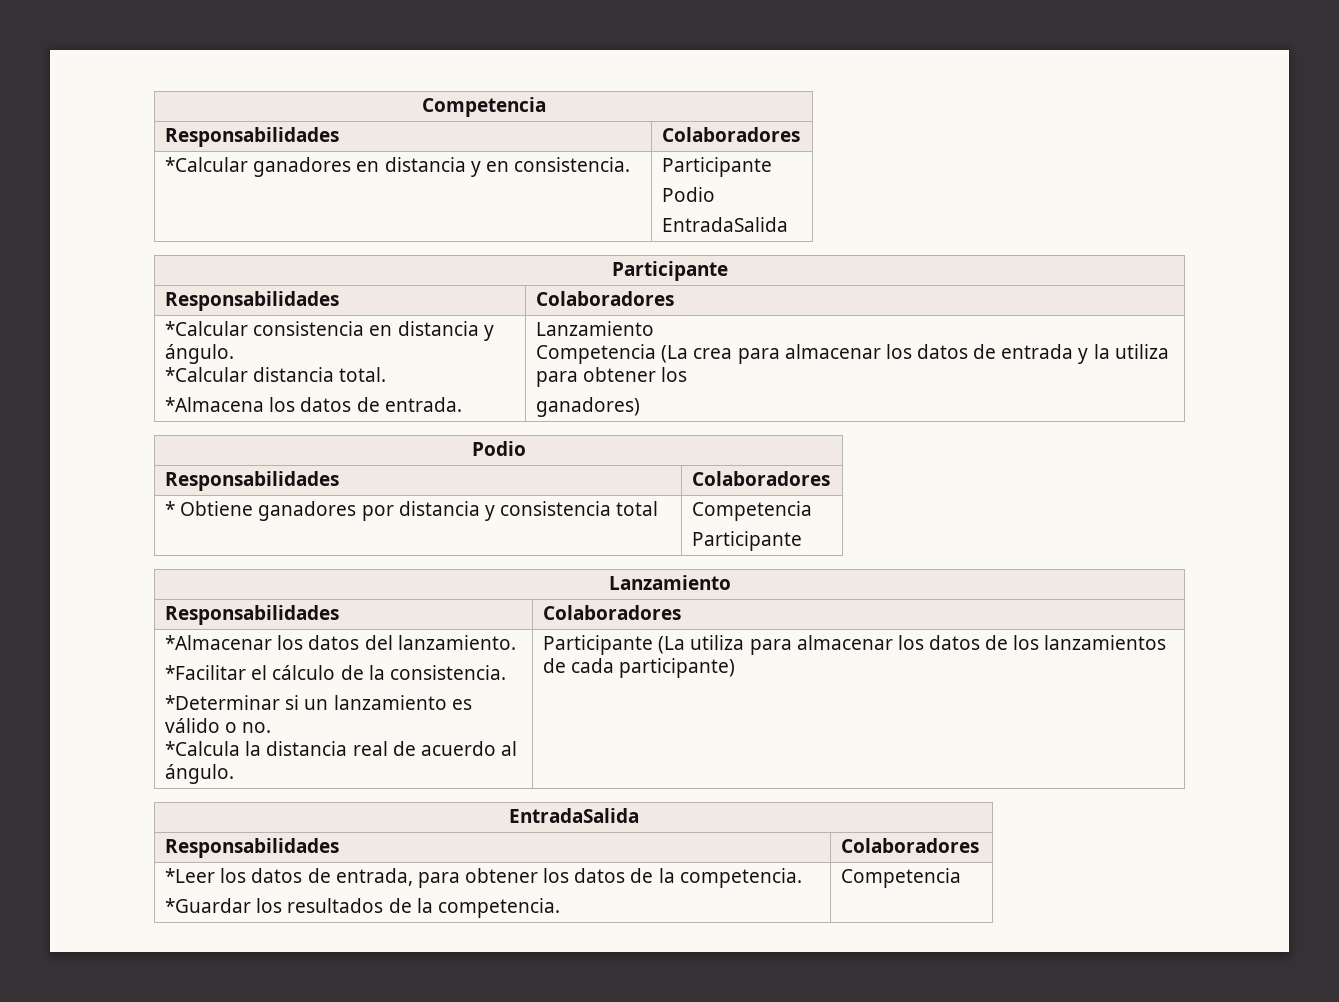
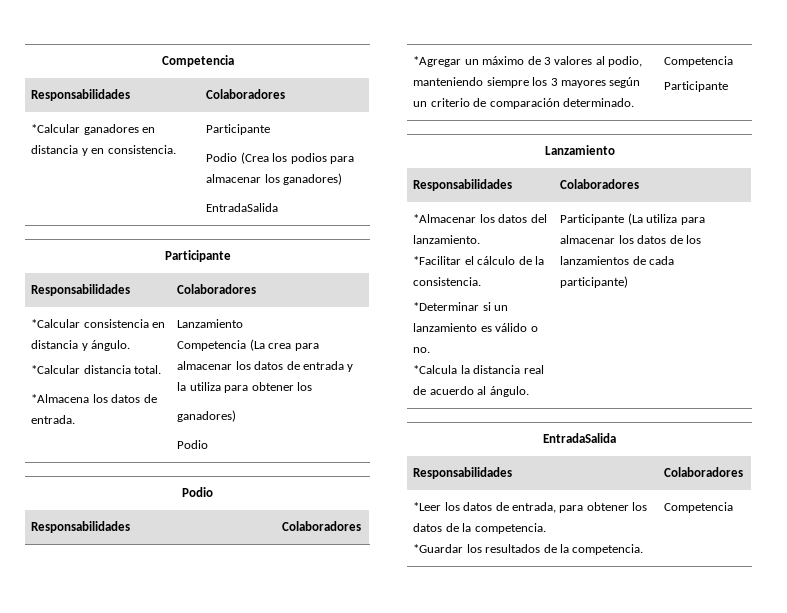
  *Calcular ganadores en distancia y en consistencia. | Participante
- Podio
+ Podio (Crea los podios para almacenar los ganadores)
  *Calcular consistencia en distancia y ángulo.
  *Calcular distancia total.
  *Almacena los datos de entrada. | Lanzamiento
  Competencia (La crea para almacenar los datos de entrada y la utiliza para obtener los
  ganadores)
+ Podio
- * Obtiene ganadores por distancia y consistencia total | Competencia
+ *Agregar un máximo de 3 valores al podio, manteniendo siempre los 3 mayores según un criterio de comparación determinado. | Competencia

